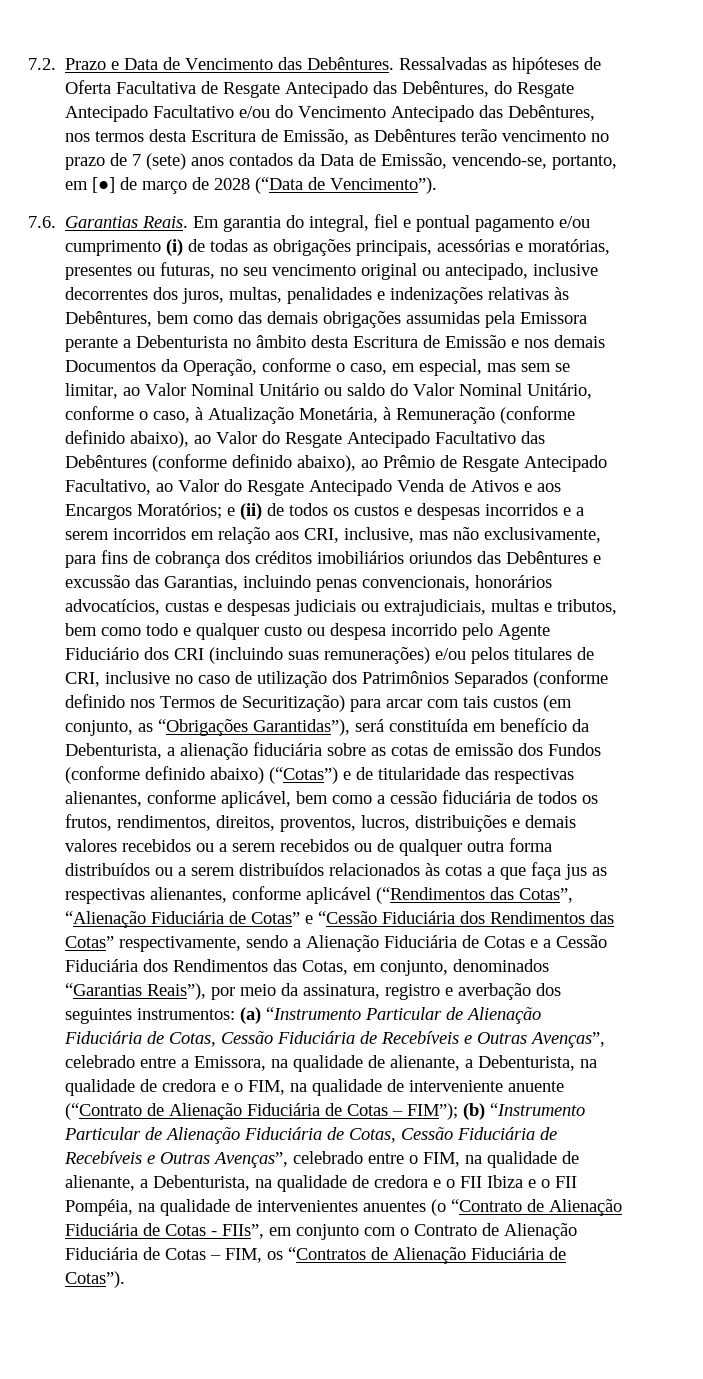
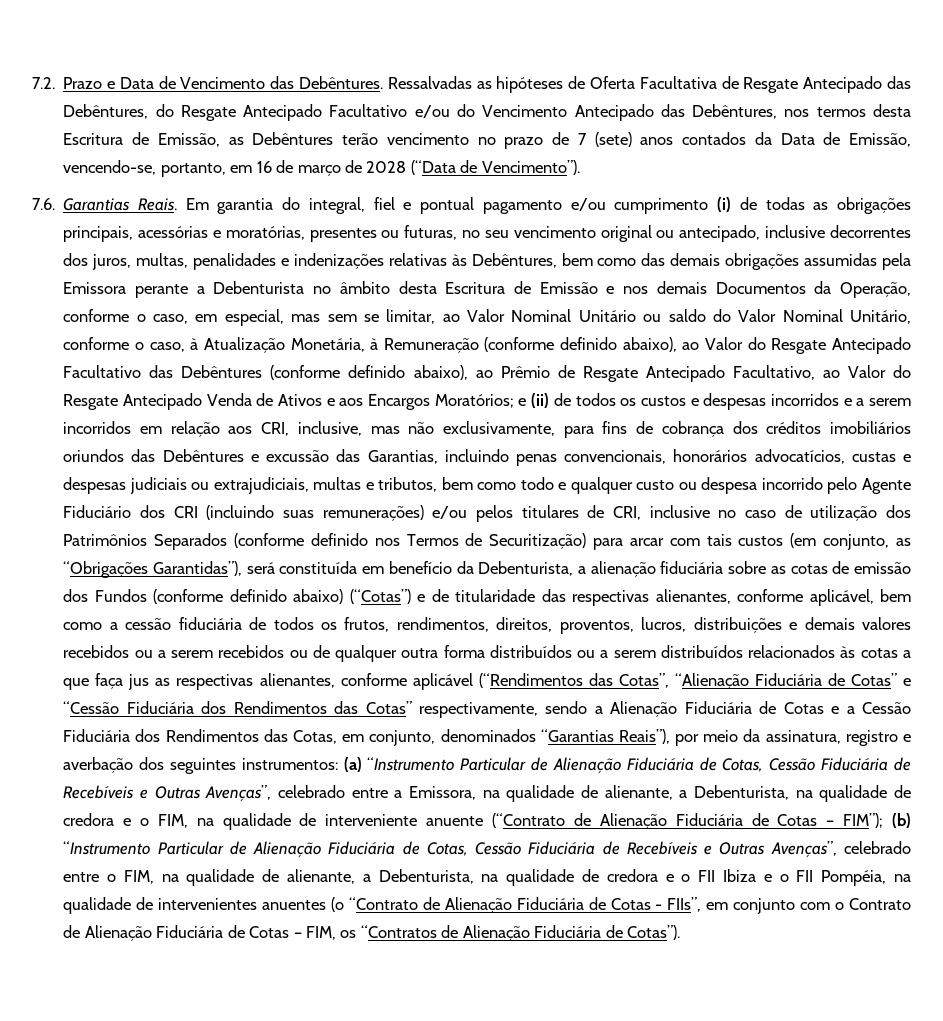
- Ressalvadas as hipóteses de Oferta Facultativa de Resgate Antecipado das Debêntures, do Resgate Antecipado Facultativo e/ou do Vencimento Antecipado das Debêntures, nos termos desta Escritura de Emissão, as Debêntures terão vencimento no prazo de 7 (sete) anos contados da Data de Emissão, vencendo-se, portanto, em [●] de março de 2028 (“Data de Vencimento”).
+ Ressalvadas as hipóteses de Oferta Facultativa de Resgate Antecipado das Debêntures, do Resgate Antecipado Facultativo e/ou do Vencimento Antecipado das Debêntures, nos termos desta Escritura de Emissão, as Debêntures terão vencimento no prazo de 7 (sete) anos contados da Data de Emissão, vencendo-se, portanto, em 16 de março de 2028 (“Data de Vencimento”).

